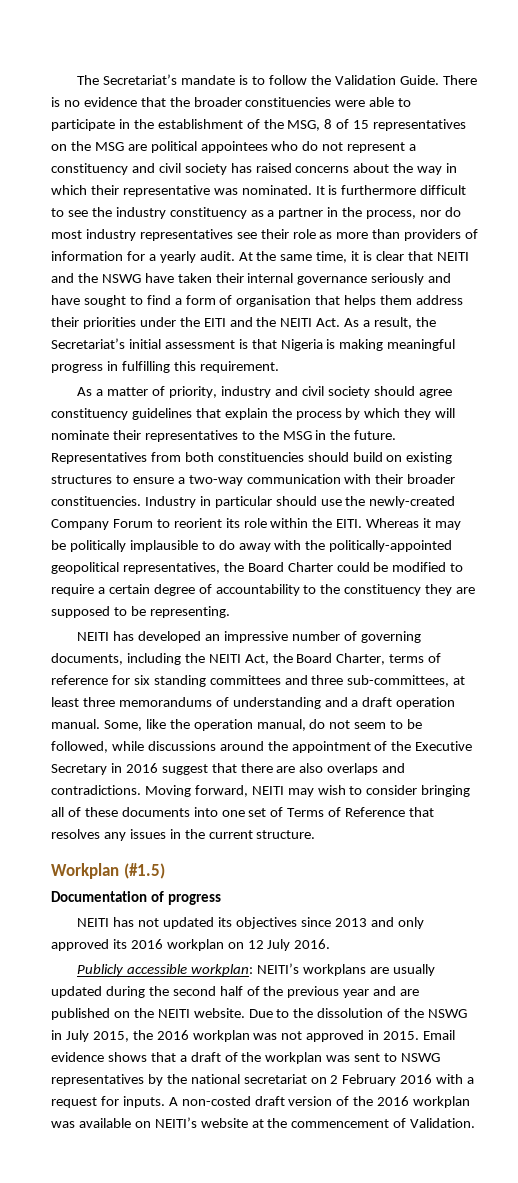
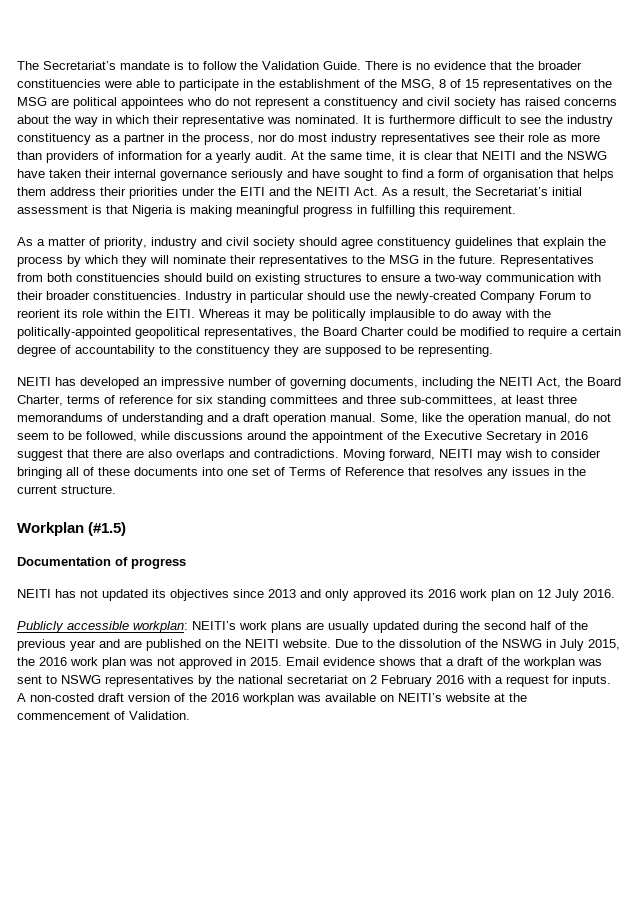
- NEITI has not updated its objectives since 2013 and only approved its 2016 workplan on 12 July 2016.
+ NEITI has not updated its objectives since 2013 and only approved its 2016 work plan on 12 July 2016.
- Publicly accessible workplan: NEITI’s workplans are usually updated during the second half of the previous year and are published on the NEITI website.
+ Publicly accessible workplan: NEITI’s work plans are usually updated during the second half of the previous year and are published on the NEITI website.
- Due to the dissolution of the NSWG in July 2015, the 2016 workplan was not approved in 2015.
+ Due to the dissolution of the NSWG in July 2015, the 2016 work plan was not approved in 2015.

